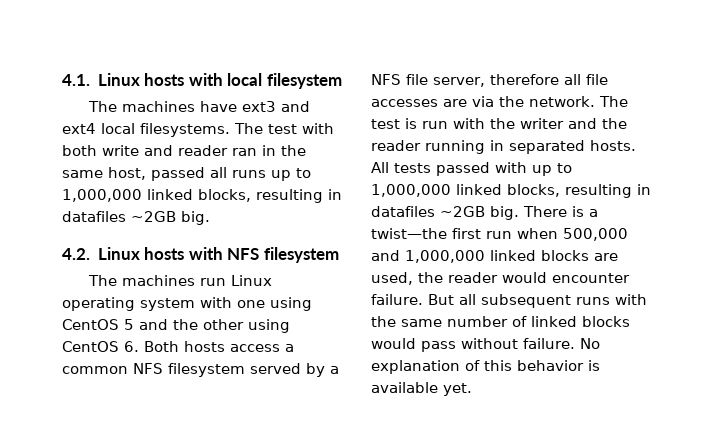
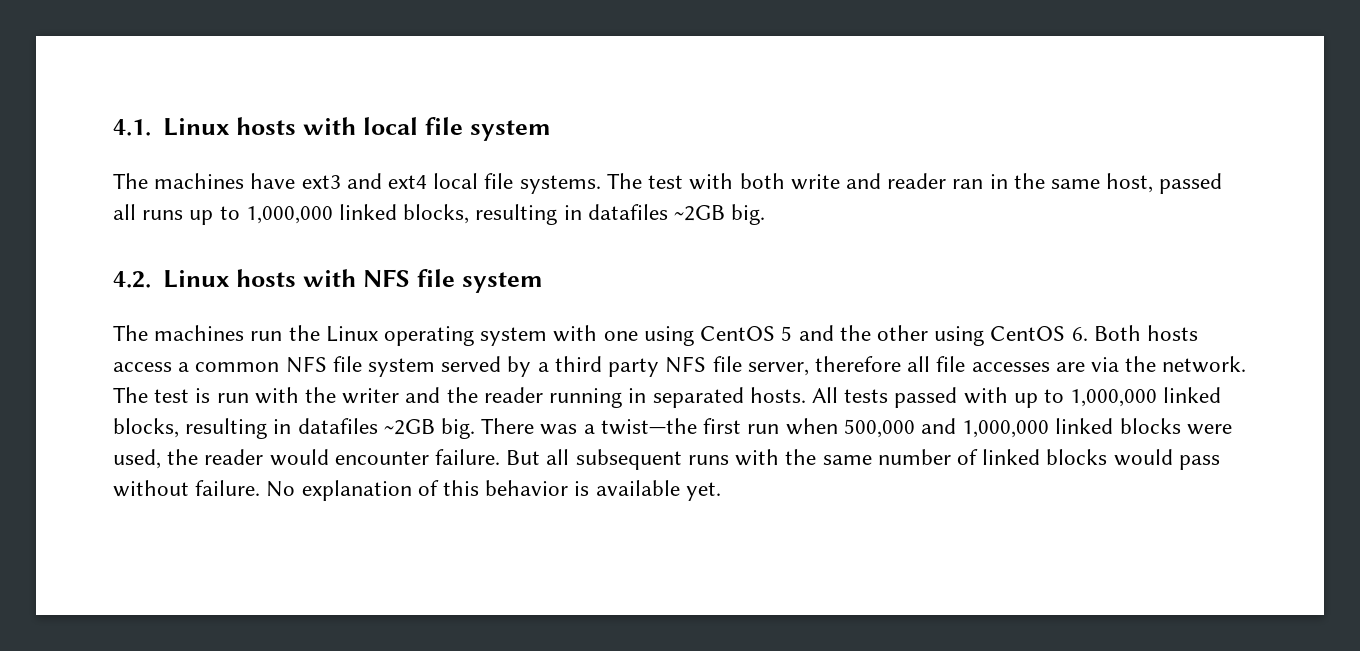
- 4.1. Linux hosts with local filesystem
+ 4.1. Linux hosts with local file system
- The machines have ext3 and ext4 local filesystems.
+ The machines have ext3 and ext4 local file systems.
- 4.2. Linux hosts with NFS filesystem
+ 4.2. Linux hosts with NFS file system
- The machines run Linux operating system with one using CentOS 5 and the other using CentOS 6. Both hosts access a common NFS filesystem served by a NFS file server, therefore all file accesses are via the network.
+ The machines run the Linux operating system with one using CentOS 5 and the other using CentOS 6. Both hosts access a common NFS file system served by a third party NFS file server, therefore all file accesses are via the network.
- There is a twist—the first run when 500,000 and 1,000,000 linked blocks are used, the reader would encounter failure.
+ There was a twist—the first run when 500,000 and 1,000,000 linked blocks were used, the reader would encounter failure.

